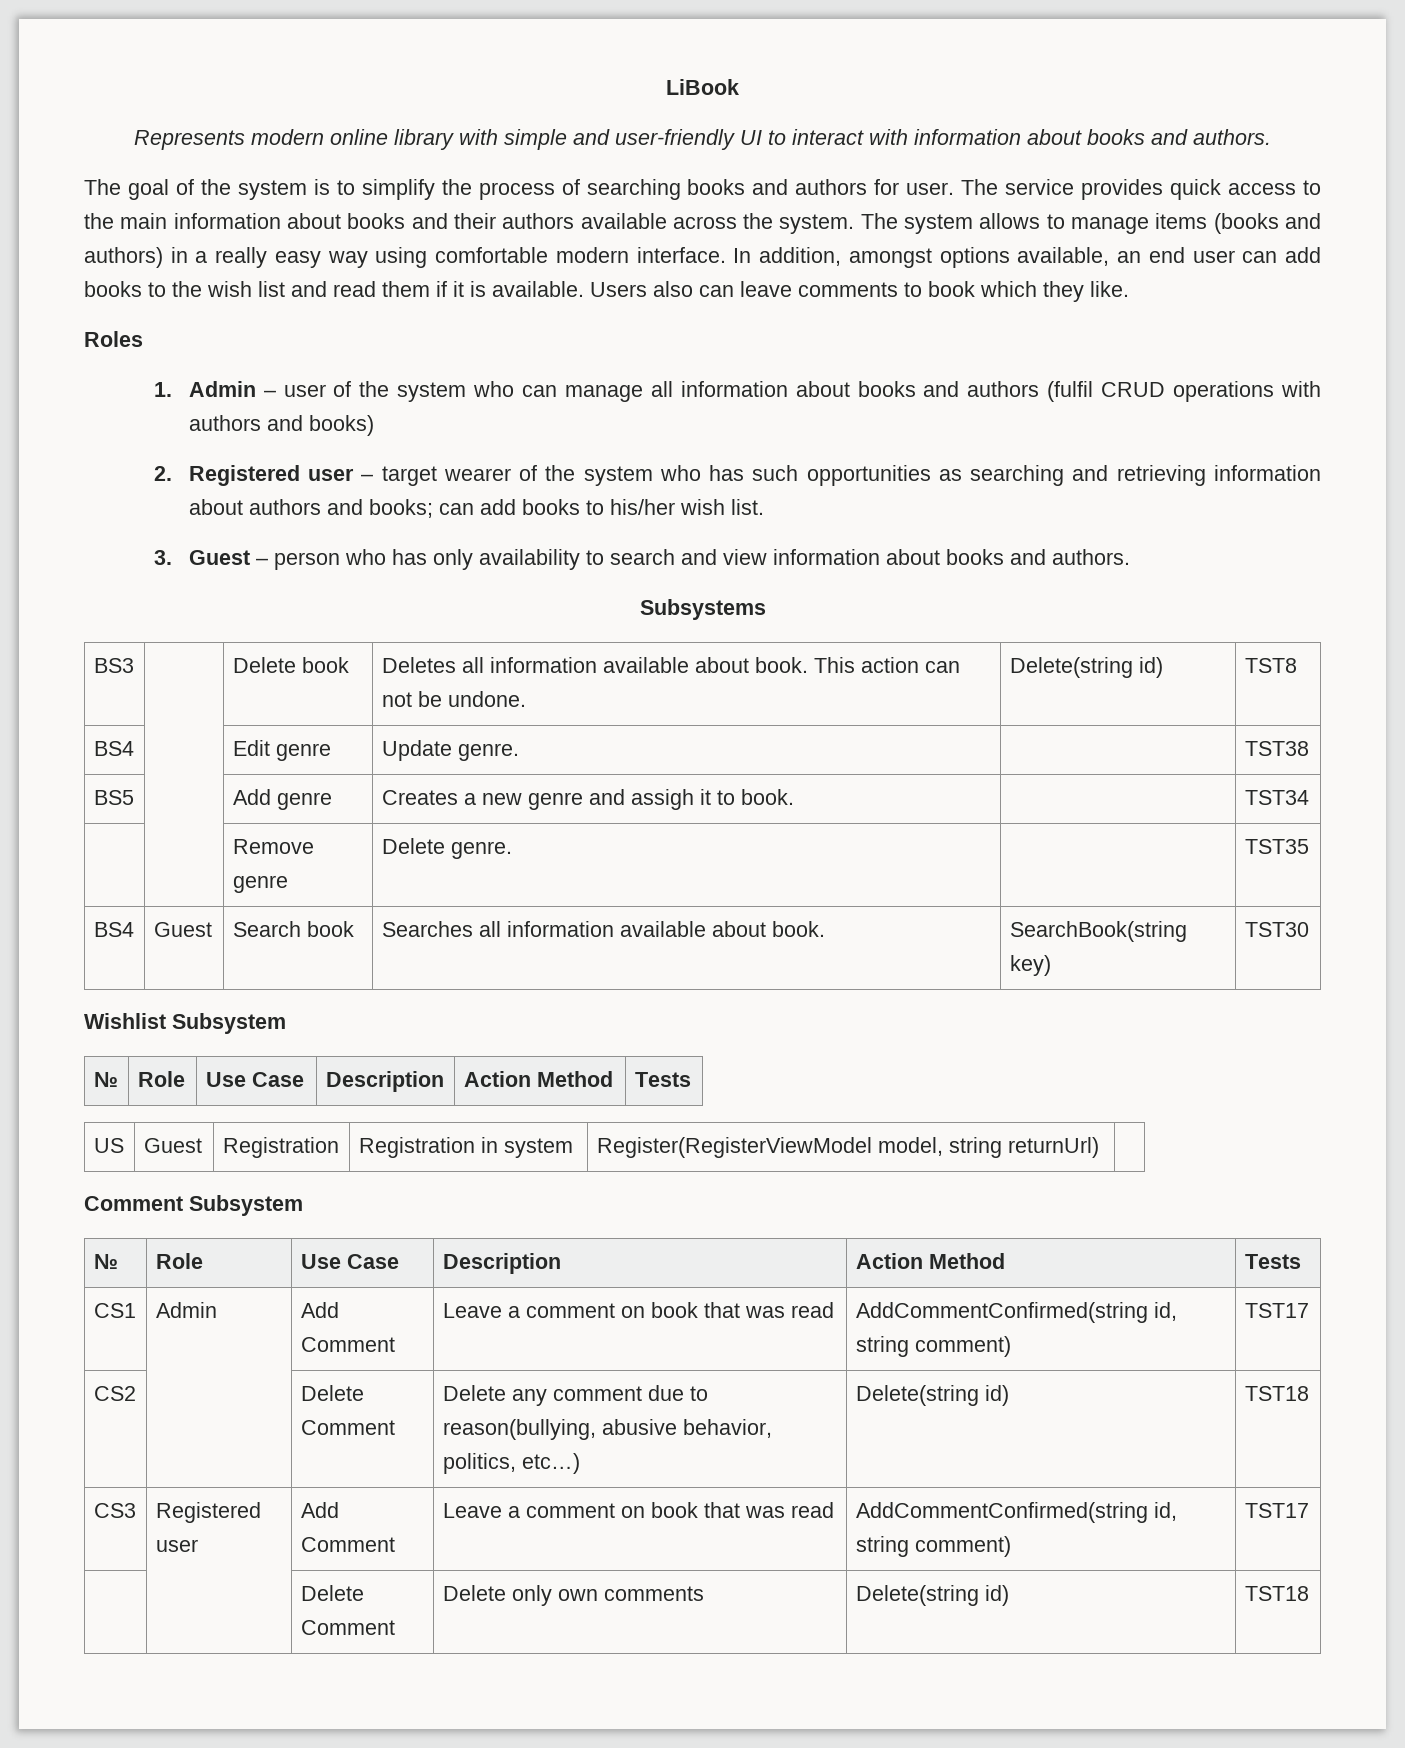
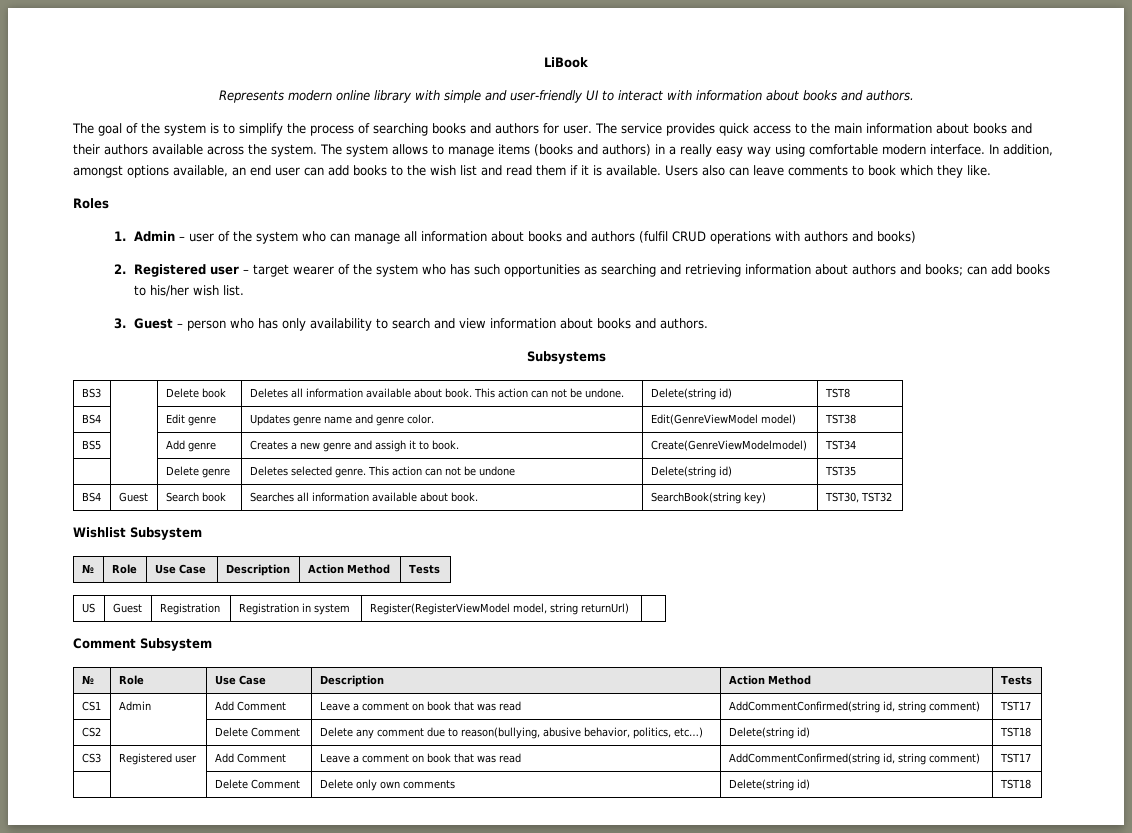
- BS4 | | Edit genre | Update genre. | | TST38
+ BS4 | | Edit genre | Updates genre name and genre color. | Edit(GenreViewModel model) | TST38
- BS5 | | Add genre | Creates a new genre and assigh it to book. | | TST34
+ BS5 | | Add genre | Creates a new genre and assigh it to book. | Create(GenreViewModelmodel) | TST34
- | | Remove genre | Delete genre. | | TST35
+ | | Delete genre | Deletes selected genre. This action can not be undone | Delete(string id) | TST35
- BS4 | Guest | Search book | Searches all information available about book. | SearchBook(string key) | TST30
+ BS4 | Guest | Search book | Searches all information available about book. | SearchBook(string key) | TST30, TST32

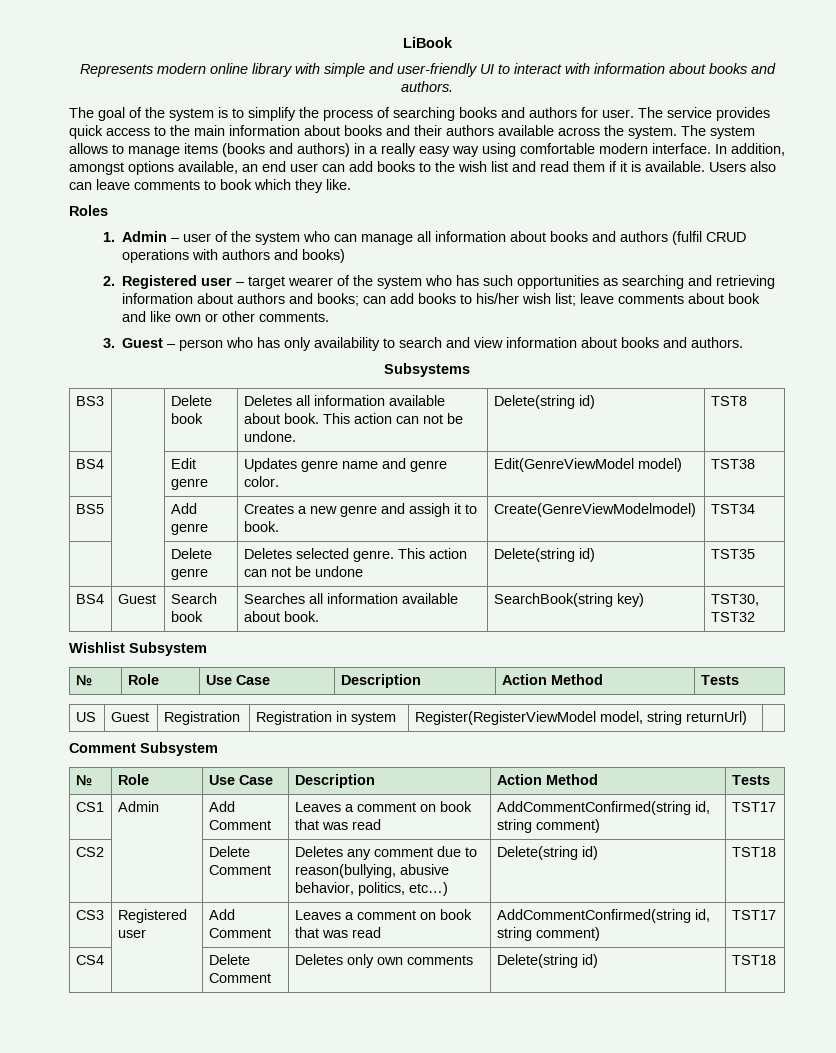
- 2. Registered user – target wearer of the system who has such opportunities as searching and retrieving information about authors and books; can add books to his/her wish list.
+ 2. Registered user – target wearer of the system who has such opportunities as searching and retrieving information about authors and books; can add books to his/her wish list; leave comments about book and like own or other comments.
- CS1 | Admin | Add Comment | Leave a comment on book that was read | AddCommentConfirmed(string id, string comment) | TST17
+ CS1 | Admin | Add Comment | Leaves a comment on book that was read | AddCommentConfirmed(string id, string comment) | TST17
- CS2 | | Delete Comment | Delete any comment due to reason(bullying, abusive behavior, politics, etc…) | Delete(string id) | TST18
+ CS2 | | Delete Comment | Deletes any comment due to reason(bullying, abusive behavior, politics, etc…) | Delete(string id) | TST18
- CS3 | Registered user | Add Comment | Leave a comment on book that was read | AddCommentConfirmed(string id, string comment) | TST17
+ CS3 | Registered user | Add Comment | Leaves a comment on book that was read | AddCommentConfirmed(string id, string comment) | TST17
- | | Delete Comment | Delete only own comments | Delete(string id) | TST18
+ CS4 | | Delete Comment | Deletes only own comments | Delete(string id) | TST18

